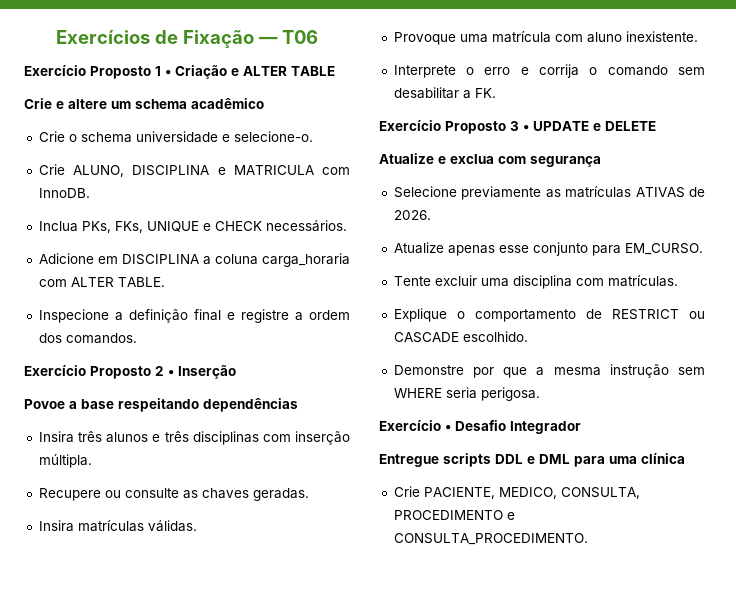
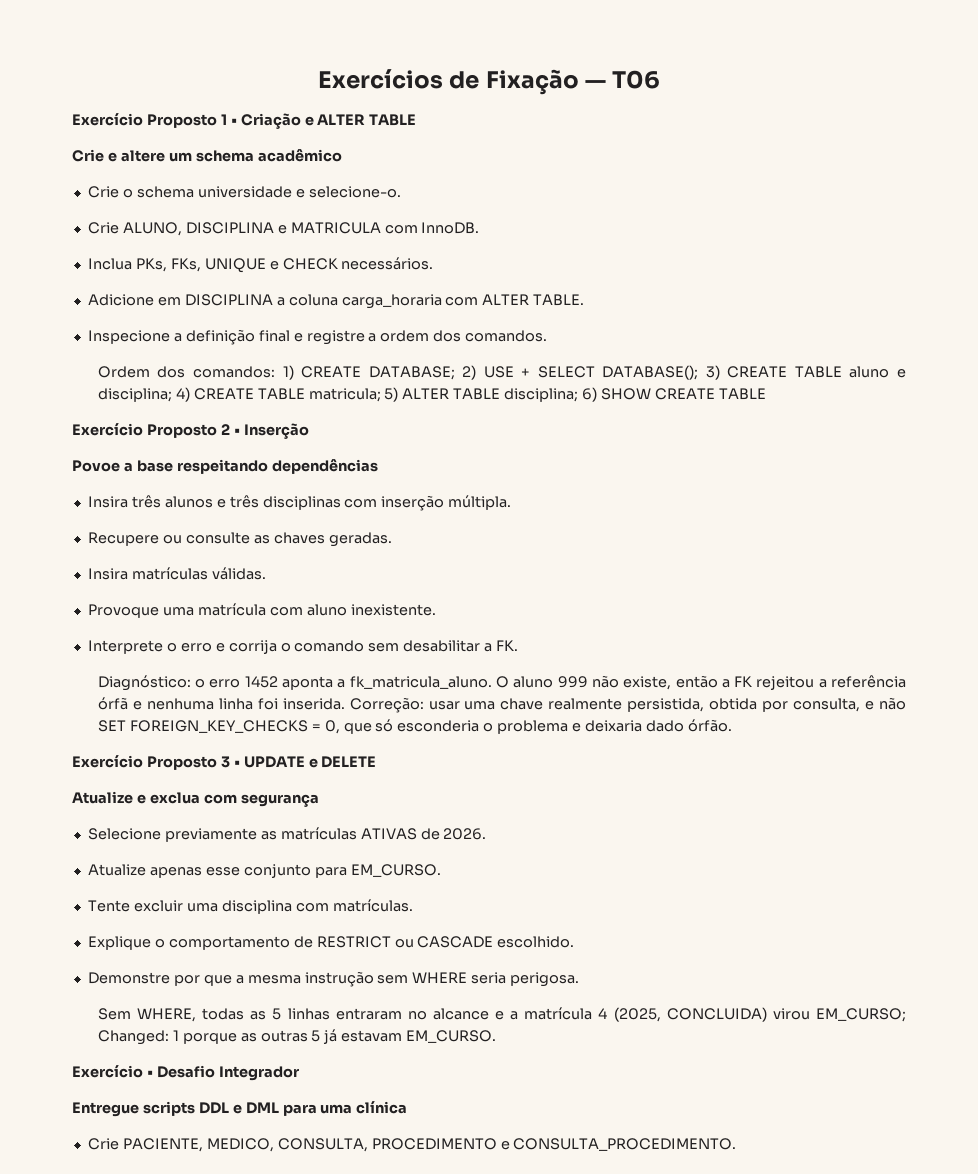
+ Ordem dos comandos: 1) CREATE DATABASE; 2) USE + SELECT DATABASE(); 3) CREATE TABLE aluno e disciplina; 4) CREATE TABLE matricula; 5) ALTER TABLE disciplina; 6) SHOW CREATE TABLE
+ Diagnóstico: o erro 1452 aponta a fk_matricula_aluno. O aluno 999 não existe, então a FK rejeitou a referência órfã e nenhuma linha foi inserida. Correção: usar uma chave realmente persistida, obtida por consulta, e não SET FOREIGN_KEY_CHECKS = 0, que só esconderia o problema e deixaria dado órfão.
+ Sem WHERE, todas as 5 linhas entraram no alcance e a matrícula 4 (2025, CONCLUIDA) virou EM_CURSO; Changed: 1 porque as outras 5 já estavam EM_CURSO.

